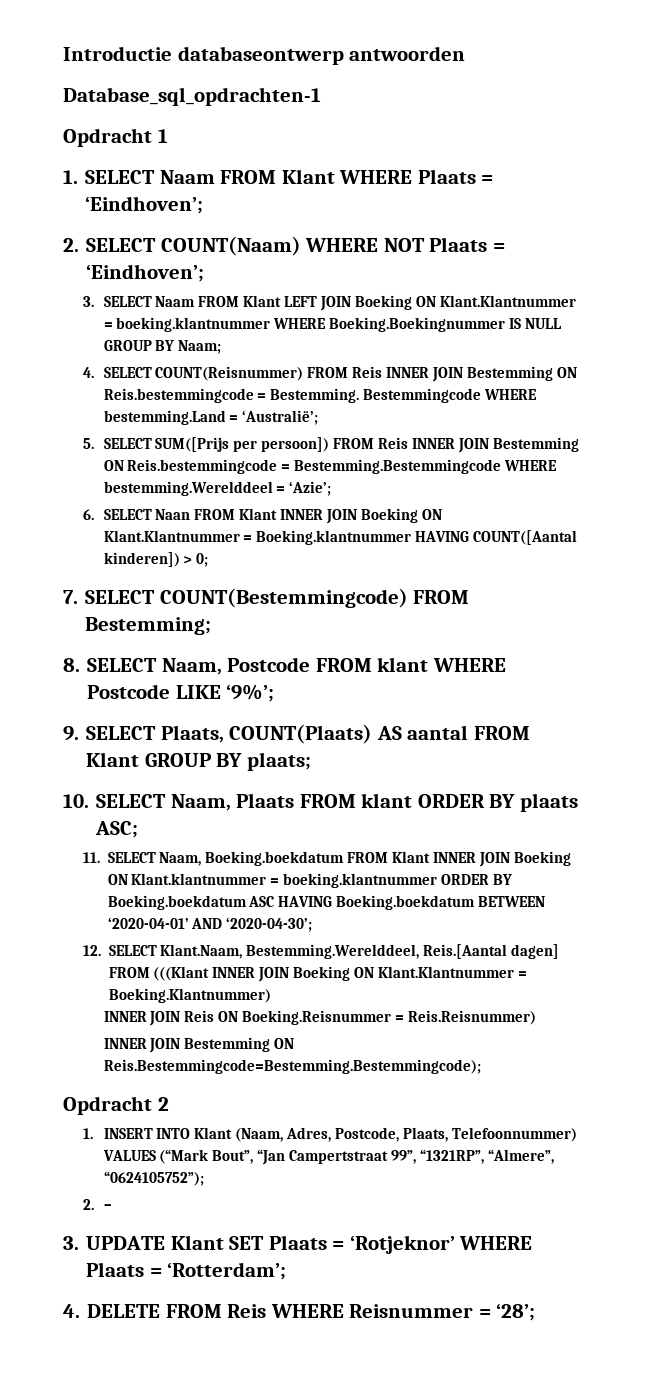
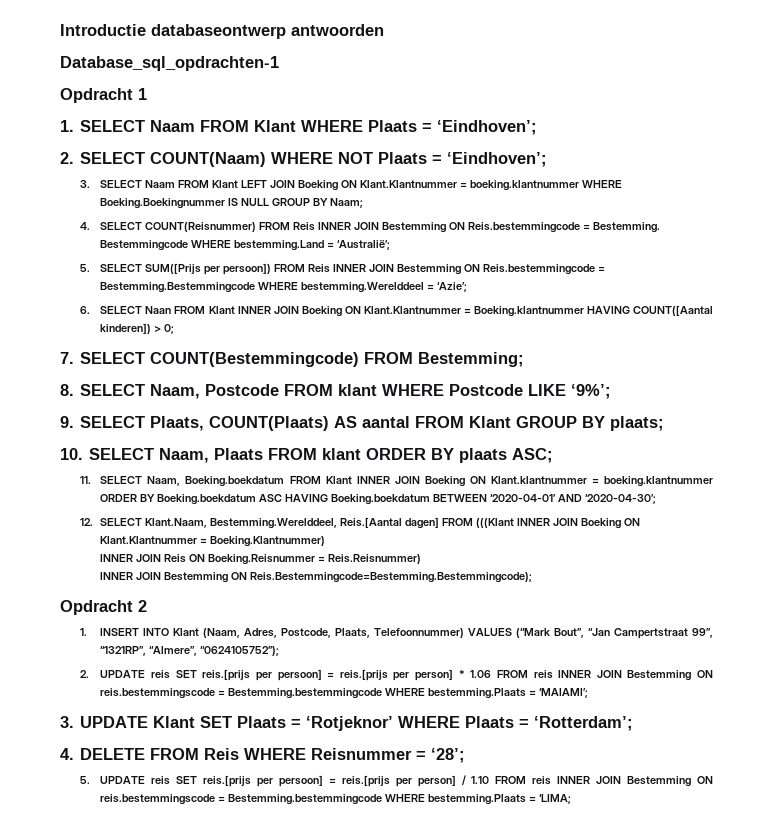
- 2. –
+ 2. UPDATE reis SET reis.[prijs per persoon] = reis.[prijs per person] * 1.06 FROM reis INNER JOIN Bestemming ON reis.bestemmingscode = Bestemming.bestemmingcode WHERE bestemming.Plaats = ‘MAIAMI’;
+ 5. UPDATE reis SET reis.[prijs per persoon] = reis.[prijs per person] / 1.10 FROM reis INNER JOIN Bestemming ON reis.bestemmingscode = Bestemming.bestemmingcode WHERE bestemming.Plaats = ‘LIMA;

